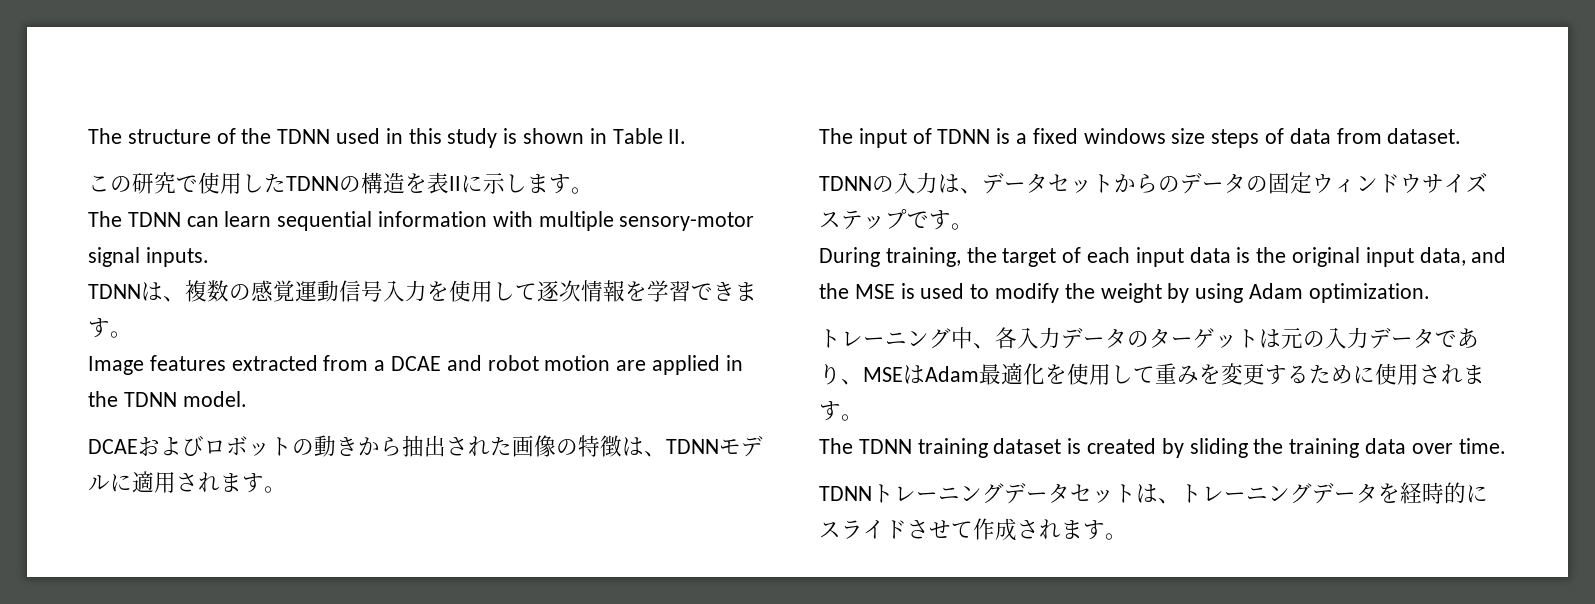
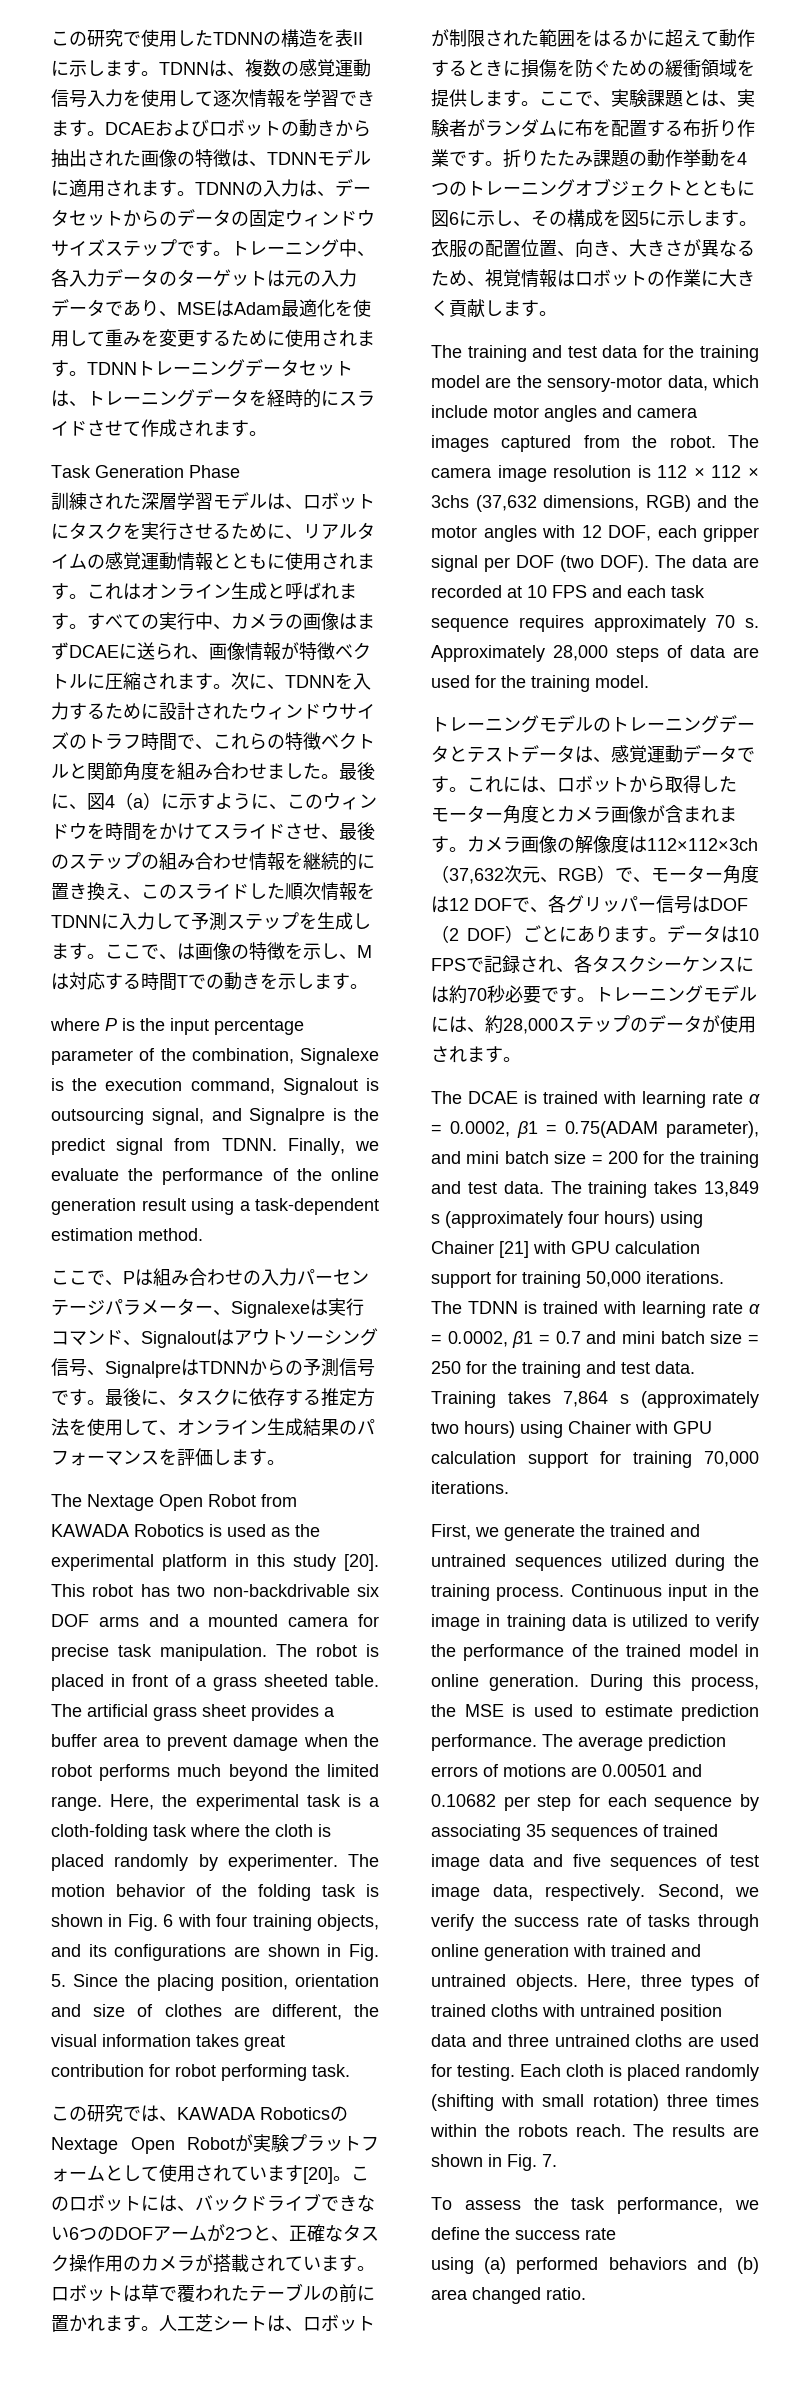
- The structure of the TDNN used in this study is shown in Table II.
- この研究で使用したTDNNの構造を表IIに示します。
- The TDNN can learn sequential information with multiple sensory-motor signal inputs.
- TDNNは、複数の感覚運動信号入力を使用して逐次情報を学習できます。
- Image features extracted from a DCAE and robot motion are applied in the TDNN model.
- DCAEおよびロボットの動きから抽出された画像の特徴は、TDNNモデルに適用されます。
- The input of TDNN is a fixed windows size steps of data from dataset.
- TDNNの入力は、データセットからのデータの固定ウィンドウサイズステップです。
- During training, the target of each input data is the original input data, and the MSE is used to modify the weight by using Adam optimization.
- トレーニング中、各入力データのターゲットは元の入力データであり、MSEはAdam最適化を使用して重みを変更するために使用されます。
- The TDNN training dataset is created by sliding the training data over time.
- TDNNトレーニングデータセットは、トレーニングデータを経時的にスライドさせて作成されます。
+ この研究で使用したTDNNの構造を表IIに示します。TDNNは、複数の感覚運動信号入力を使用して逐次情報を学習できます。DCAEおよびロボットの動きから抽出された画像の特徴は、TDNNモデルに適用されます。TDNNの入力は、データセットからのデータの固定ウィンドウサイズステップです。トレーニング中、各入力データのターゲットは元の入力データであり、MSEはAdam最適化を使用して重みを変更するために使用されます。TDNNトレーニングデータセットは、トレーニングデータを経時的にスライドさせて作成されます。
+ Task Generation Phase
+ 訓練された深層学習モデルは、ロボットにタスクを実行させるために、リアルタイムの感覚運動情報とともに使用されます。これはオンライン生成と呼ばれます。すべての実行中、カメラの画像はまずDCAEに送られ、画像情報が特徴ベクトルに圧縮されます。次に、TDNNを入力するために設計されたウィンドウサイズのトラフ時間で、これらの特徴ベクトルと関節角度を組み合わせました。最後に、図4（a）に示すように、このウィンドウを時間をかけてスライドさせ、最後のステップの組み合わせ情報を継続的に置き換え、このスライドした順次情報をTDNNに入力して予測ステップを生成します。ここで、は画像の特徴を示し、Mは対応する時間Tでの動きを示します。
+ where P is the input percentage parameter of the combination, Signalexe is the execution command, Signalout is outsourcing signal, and Signalpre is the predict signal from TDNN. Finally, we evaluate the performance of the online generation result using a task-dependent estimation method.
+ ここで、Pは組み合わせの入力パーセンテージパラメーター、Signalexeは実行コマンド、Signaloutはアウトソーシング信号、SignalpreはTDNNからの予測信号です。最後に、タスクに依存する推定方法を使用して、オンライン生成結果のパフォーマンスを評価します。
+ The Nextage Open Robot from KAWADA Robotics is used as the experimental platform in this study [20]. This robot has two non-backdrivable six DOF arms and a mounted camera for precise task manipulation. The robot is placed in front of a grass sheeted table. The artificial grass sheet provides a buffer area to prevent damage when the robot performs much beyond the limited range. Here, the experimental task is a cloth-folding task where the cloth is placed randomly by experimenter. The motion behavior of the folding task is shown in Fig. 6 with four training objects, and its configurations are shown in Fig. 5. Since the placing position, orientation and size of clothes are different, the visual information takes great contribution for robot performing task.
+ この研究では、KAWADA RoboticsのNextage Open Robotが実験プラットフォームとして使用されています[20]。このロボットには、バックドライブできない6つのDOFアームが2つと、正確なタスク操作用のカメラが搭載されています。ロボットは草で覆われたテーブルの前に置かれます。人工芝シートは、ロボットが制限された範囲をはるかに超えて動作するときに損傷を防ぐための緩衝領域を提供します。ここで、実験課題とは、実験者がランダムに布を配置する布折り作業です。折りたたみ課題の動作挙動を4つのトレーニングオブジェクトとともに図6に示し、その構成を図5に示します。衣服の配置位置、向き、大きさが異なるため、視覚情報はロボットの作業に大きく貢献します。
+ The training and test data for the training model are the sensory-motor data, which include motor angles and camera images captured from the robot. The camera image resolution is 112 × 112 × 3chs (37,632 dimensions, RGB) and the motor angles with 12 DOF, each gripper signal per DOF (two DOF). The data are recorded at 10 FPS and each task sequence requires approximately 70 s. Approximately 28,000 steps of data are used for the training model.
+ トレーニングモデルのトレーニングデータとテストデータは、感覚運動データです。これには、ロボットから取得したモーター角度とカメラ画像が含まれます。カメラ画像の解像度は112×112×3ch（37,632次元、RGB）で、モーター角度は12 DOFで、各グリッパー信号はDOF（2 DOF）ごとにあります。データは10 FPSで記録され、各タスクシーケンスには約70秒必要です。トレーニングモデルには、約28,000ステップのデータが使用されます。
+ The DCAE is trained with learning rate α = 0.0002, β1 = 0.75(ADAM parameter), and mini batch size = 200 for the training and test data. The training takes 13,849 s (approximately four hours) using Chainer [21] with GPU calculation support for training 50,000 iterations. The TDNN is trained with learning rate α = 0.0002, β1 = 0.7 and mini batch size = 250 for the training and test data. Training takes 7,864 s (approximately two hours) using Chainer with GPU calculation support for training 70,000 iterations.
+ First, we generate the trained and untrained sequences utilized during the training process. Continuous input in the image in training data is utilized to verify the performance of the trained model in online generation. During this process, the MSE is used to estimate prediction performance. The average prediction errors of motions are 0.00501 and 0.10682 per step for each sequence by associating 35 sequences of trained image data and five sequences of test image data, respectively. Second, we verify the success rate of tasks through online generation with trained and untrained objects. Here, three types of trained cloths with untrained position data and three untrained cloths are used for testing. Each cloth is placed randomly (shifting with small rotation) three times within the robots reach. The results are shown in Fig. 7.
+ To assess the task performance, we define the success rate
+ using (a) performed behaviors and (b) area changed ratio.

